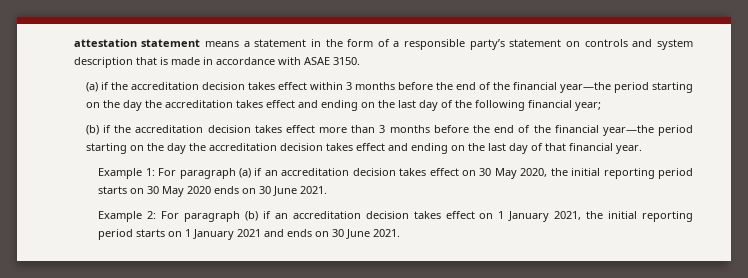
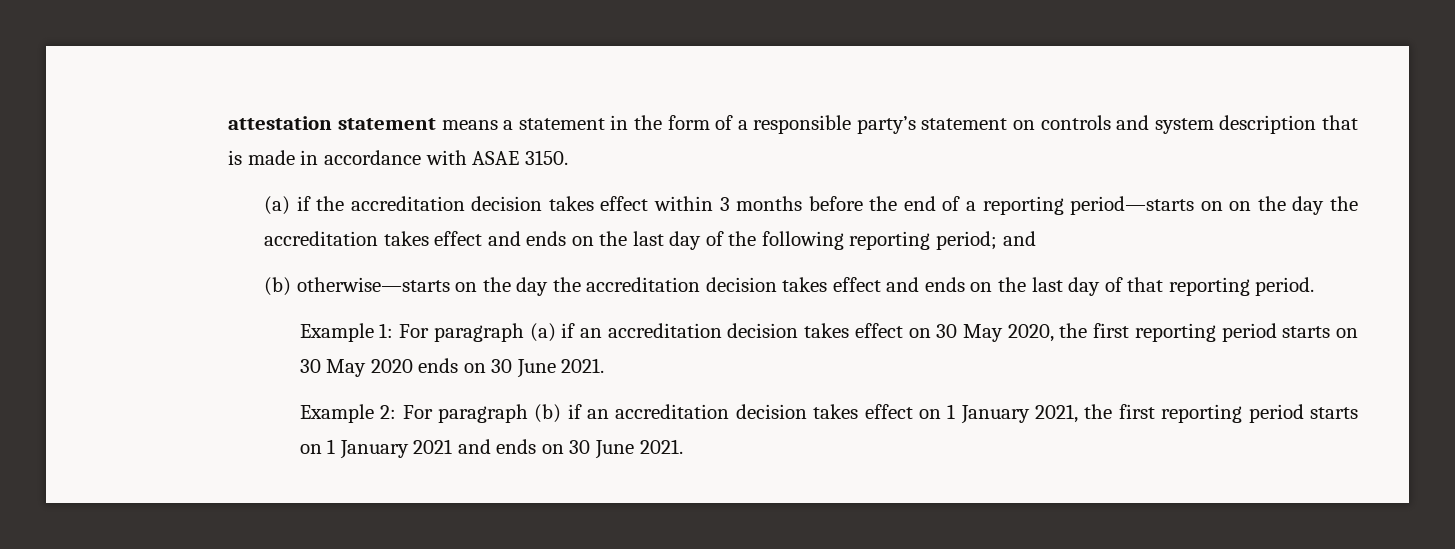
- (a) if the accreditation decision takes effect within 3 months before the end of the financial year—the period starting on the day the accreditation takes effect and ending on the last day of the following financial year;
- (b) if the accreditation decision takes effect more than 3 months before the end of the financial year—the period starting on the day the accreditation decision takes effect and ending on the last day of that financial year.
+ (a) if the accreditation decision takes effect within 3 months before the end of a reporting period—starts on on the day the accreditation takes effect and ends on the last day of the following reporting period; and
+ (b) otherwise—starts on the day the accreditation decision takes effect and ends on the last day of that reporting period.
- Example 1: For paragraph (a) if an accreditation decision takes effect on 30 May 2020, the initial reporting period starts on 30 May 2020 ends on 30 June 2021.
+ Example 1: For paragraph (a) if an accreditation decision takes effect on 30 May 2020, the first reporting period starts on 30 May 2020 ends on 30 June 2021.
- Example 2: For paragraph (b) if an accreditation decision takes effect on 1 January 2021, the initial reporting period starts on 1 January 2021 and ends on 30 June 2021.
+ Example 2: For paragraph (b) if an accreditation decision takes effect on 1 January 2021, the first reporting period starts on 1 January 2021 and ends on 30 June 2021.

